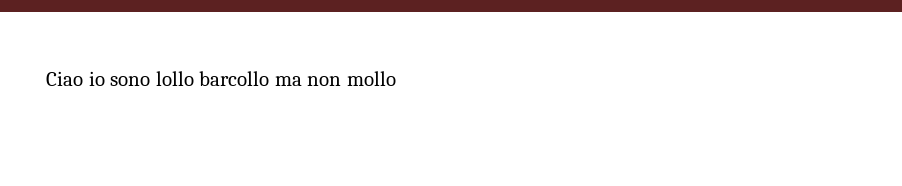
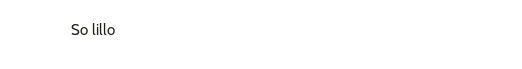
- Ciao io sono lollo barcollo ma non mollo
+ So lillo

